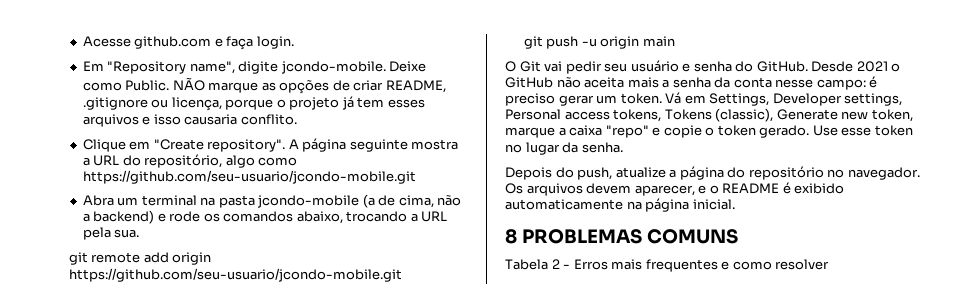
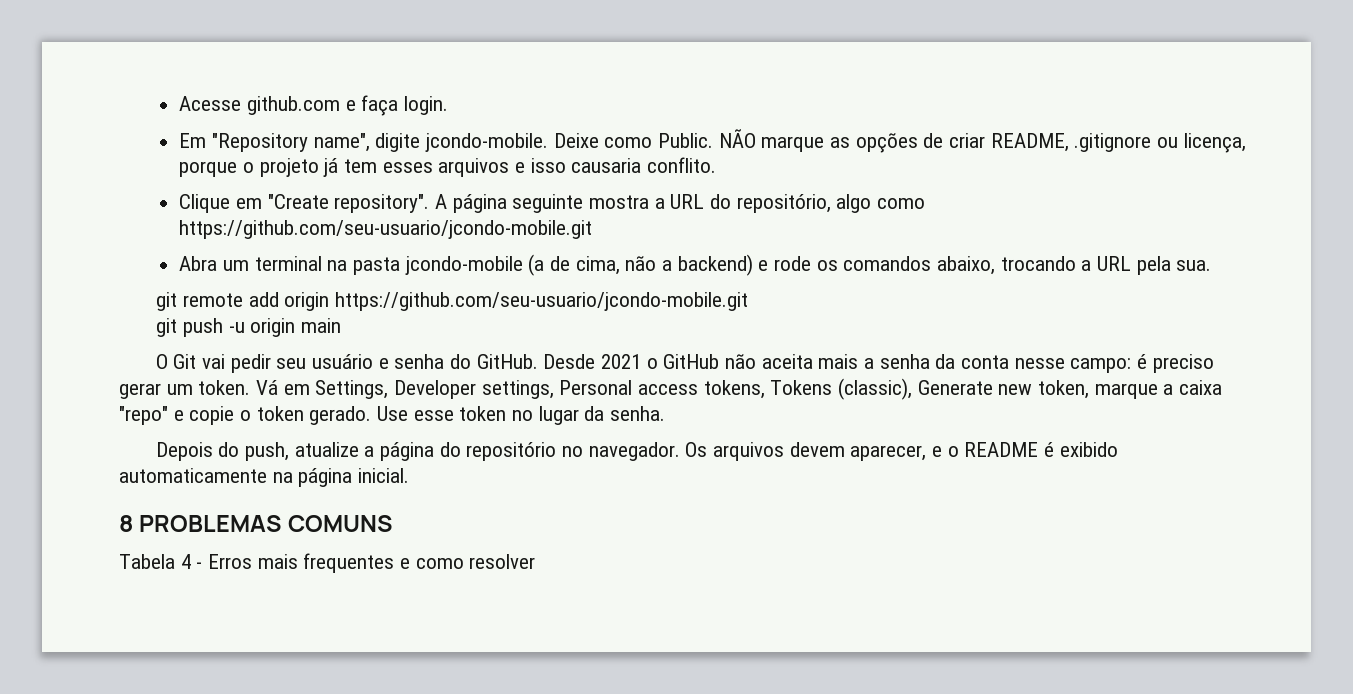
- Tabela 2 - Erros mais frequentes e como resolver
+ Tabela 4 - Erros mais frequentes e como resolver

